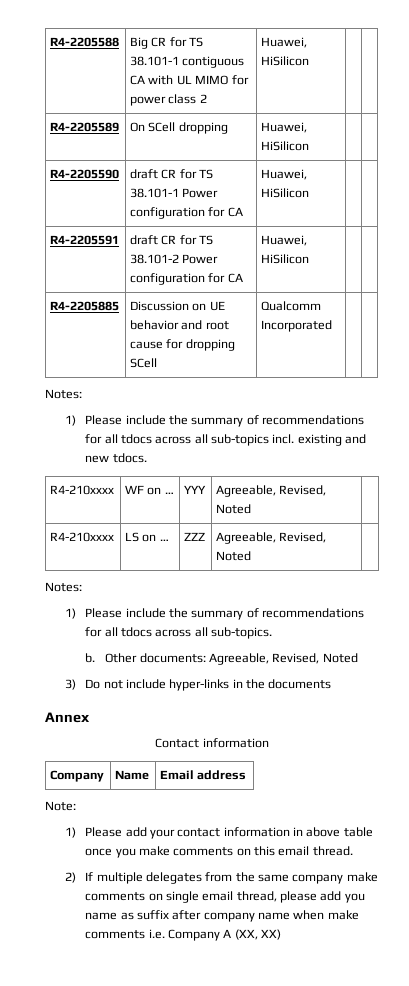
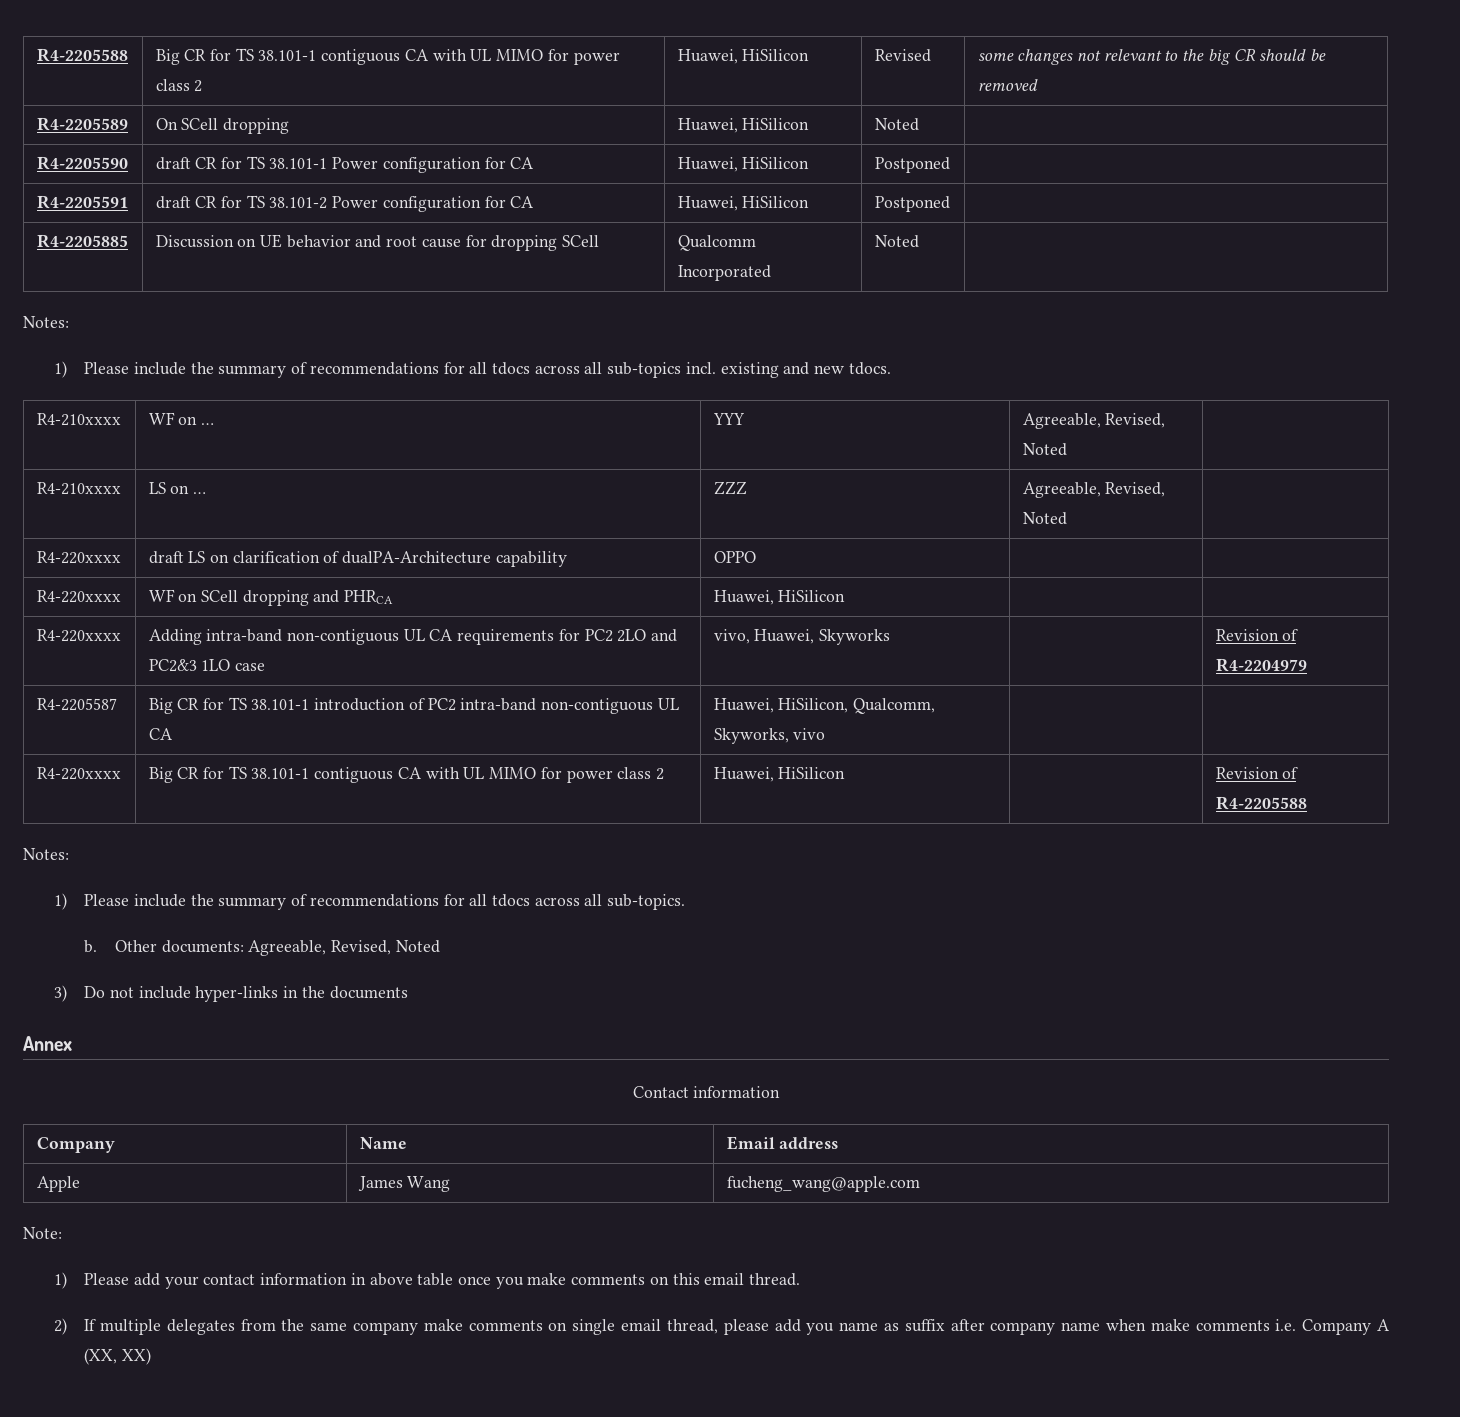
- R4-2205588 | Big CR for TS 38.101-1 contiguous CA with UL MIMO for power class 2 | Huawei, HiSilicon | |
+ R4-2205588 | Big CR for TS 38.101-1 contiguous CA with UL MIMO for power class 2 | Huawei, HiSilicon | Revised | some changes not relevant to the big CR should be removed
- R4-2205589 | On SCell dropping | Huawei, HiSilicon | |
+ R4-2205589 | On SCell dropping | Huawei, HiSilicon | Noted |
- R4-2205590 | draft CR for TS 38.101-1 Power configuration for CA | Huawei, HiSilicon | |
+ R4-2205590 | draft CR for TS 38.101-1 Power configuration for CA | Huawei, HiSilicon | Postponed |
- R4-2205591 | draft CR for TS 38.101-2 Power configuration for CA | Huawei, HiSilicon | |
+ R4-2205591 | draft CR for TS 38.101-2 Power configuration for CA | Huawei, HiSilicon | Postponed |
- R4-2205885 | Discussion on UE behavior and root cause for dropping SCell | Qualcomm Incorporated | |
+ R4-2205885 | Discussion on UE behavior and root cause for dropping SCell | Qualcomm Incorporated | Noted |
+ R4-220xxxx | draft LS on clarification of dualPA-Architecture capability | OPPO | |
+ R4-220xxxx | WF on SCell dropping and PHRCA | Huawei, HiSilicon | |
+ R4-220xxxx | Adding intra-band non-contiguous UL CA requirements for PC2 2LO and PC2&3 1LO case | vivo, Huawei, Skyworks | | Revision of R4-2204979
+ R4-2205587 | Big CR for TS 38.101-1 introduction of PC2 intra-band non-contiguous UL CA | Huawei, HiSilicon, Qualcomm, Skyworks, vivo | |
+ R4-220xxxx | Big CR for TS 38.101-1 contiguous CA with UL MIMO for power class 2 | Huawei, HiSilicon | | Revision of R4-2205588
+ Apple | James Wang | fucheng_wang@apple.com

